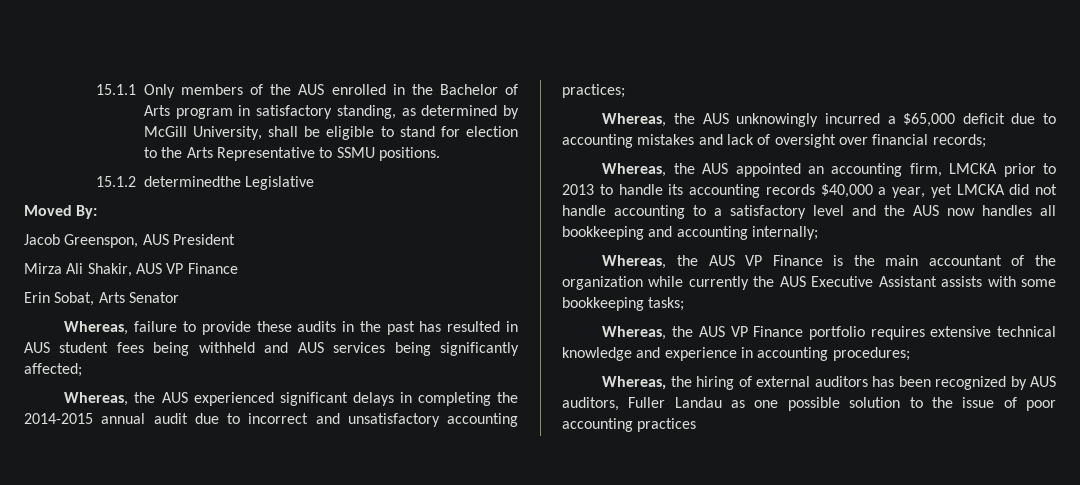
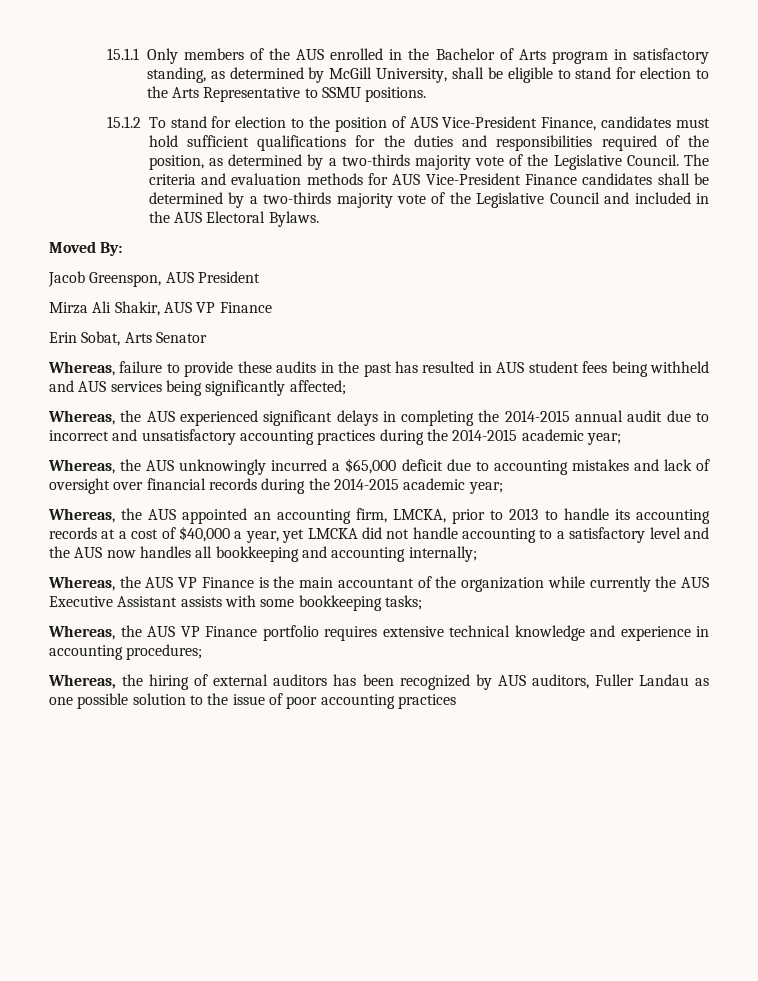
- 15.1.2 determinedthe Legislative
+ 15.1.2 To stand for election to the position of AUS Vice-President Finance, candidates must hold sufficient qualifications for the duties and responsibilities required of the position, as determined by a two-thirds majority vote of the Legislative Council. The criteria and evaluation methods for AUS Vice-President Finance candidates shall be determined by a two-thirds majority vote of the Legislative Council and included in the AUS Electoral Bylaws.
- Whereas, the AUS experienced significant delays in completing the 2014-2015 annual audit due to incorrect and unsatisfactory accounting practices;
+ Whereas, the AUS experienced significant delays in completing the 2014-2015 annual audit due to incorrect and unsatisfactory accounting practices during the 2014-2015 academic year;
- Whereas, the AUS unknowingly incurred a $65,000 deficit due to accounting mistakes and lack of oversight over financial records;
+ Whereas, the AUS unknowingly incurred a $65,000 deficit due to accounting mistakes and lack of oversight over financial records during the 2014-2015 academic year;
- Whereas, the AUS appointed an accounting firm, LMCKA prior to 2013 to handle its accounting records $40,000 a year, yet LMCKA did not handle accounting to a satisfactory level and the AUS now handles all bookkeeping and accounting internally;
+ Whereas, the AUS appointed an accounting firm, LMCKA, prior to 2013 to handle its accounting records at a cost of $40,000 a year, yet LMCKA did not handle accounting to a satisfactory level and the AUS now handles all bookkeeping and accounting internally;

